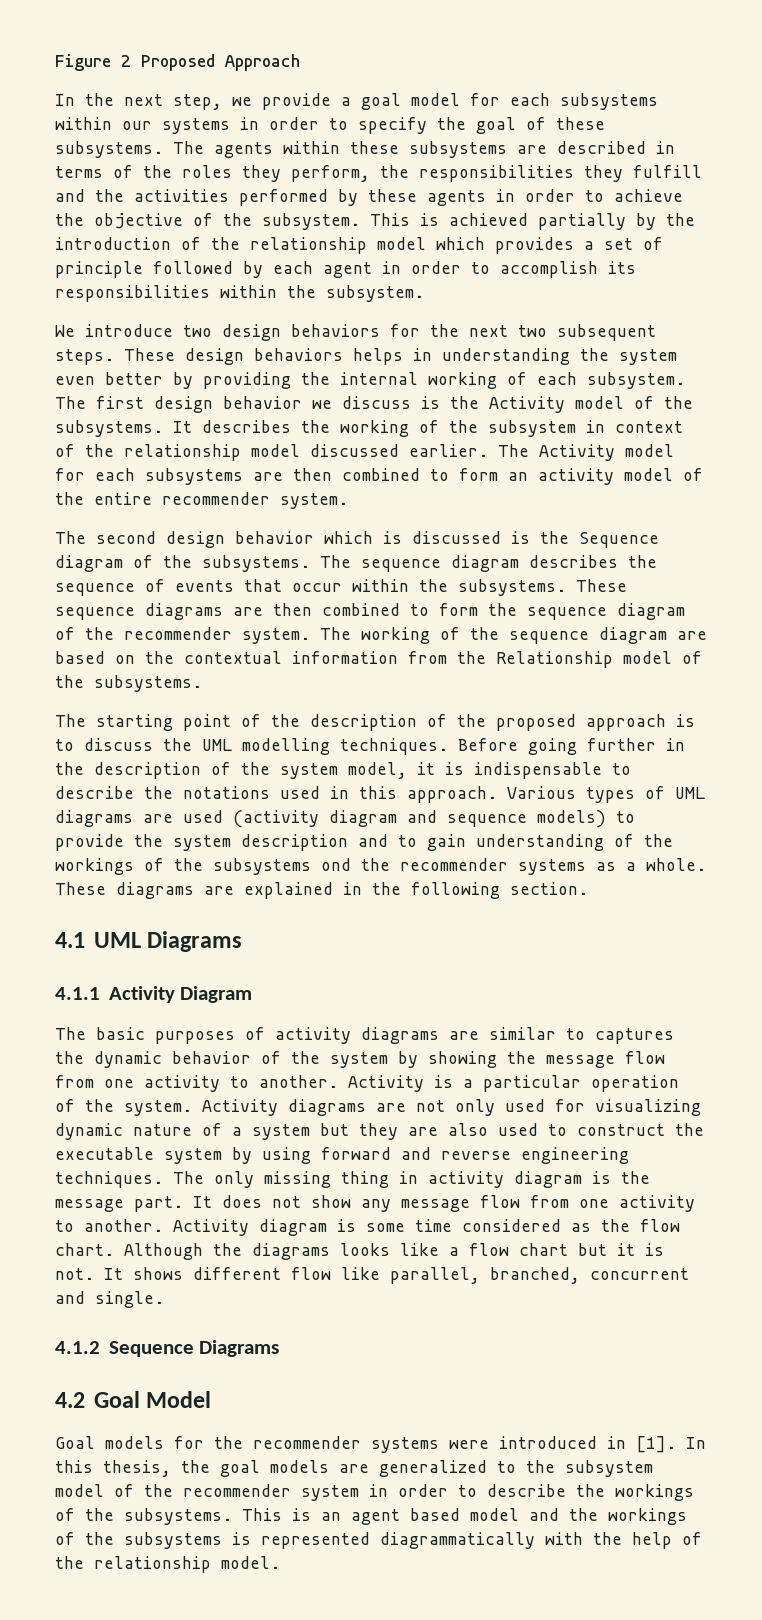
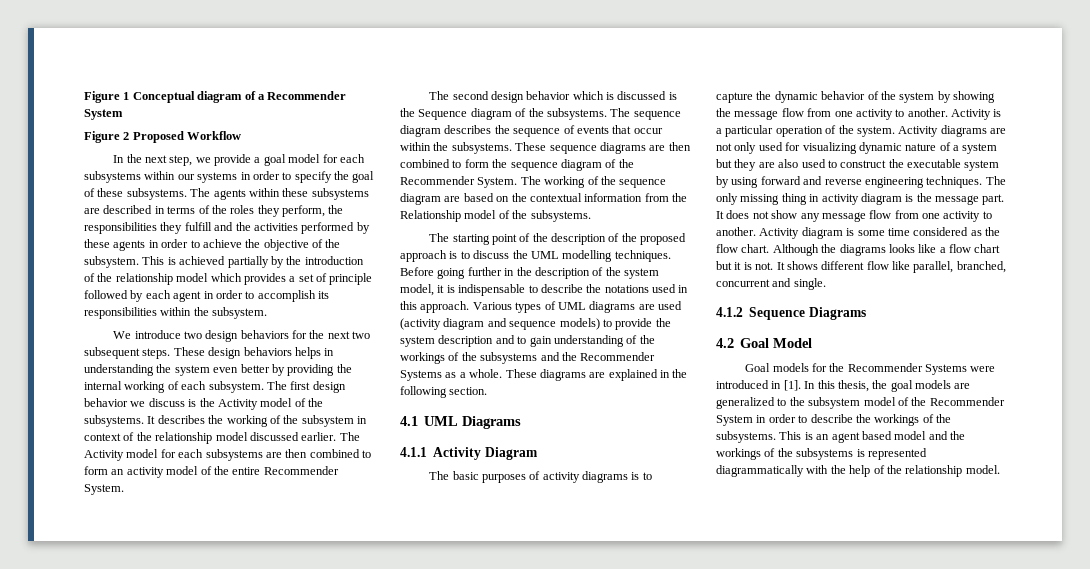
- Figure 2 Proposed Approach
+ Figure 1 Conceptual diagram of a Recommender System
+ Figure 2 Proposed Workflow
- The Activity model for each subsystems are then combined to form an activity model of the entire recommender system.
+ The Activity model for each subsystems are then combined to form an activity model of the entire Recommender System.
- These sequence diagrams are then combined to form the sequence diagram of the recommender system.
+ These sequence diagrams are then combined to form the sequence diagram of the Recommender System.
- Various types of UML diagrams are used (activity diagram and sequence models) to provide the system description and to gain understanding of the workings of the subsystems ond the recommender systems as a whole.
+ Various types of UML diagrams are used (activity diagram and sequence models) to provide the system description and to gain understanding of the workings of the subsystems and the Recommender Systems as a whole.
- The basic purposes of activity diagrams are similar to captures the dynamic behavior of the system by showing the message flow from one activity to another.
+ The basic purposes of activity diagrams is to capture the dynamic behavior of the system by showing the message flow from one activity to another.
- Goal models for the recommender systems were introduced in [1].
+ Goal models for the Recommender Systems were introduced in [1].
- In this thesis, the goal models are generalized to the subsystem model of the recommender system in order to describe the workings of the subsystems.
+ In this thesis, the goal models are generalized to the subsystem model of the Recommender System in order to describe the workings of the subsystems.

